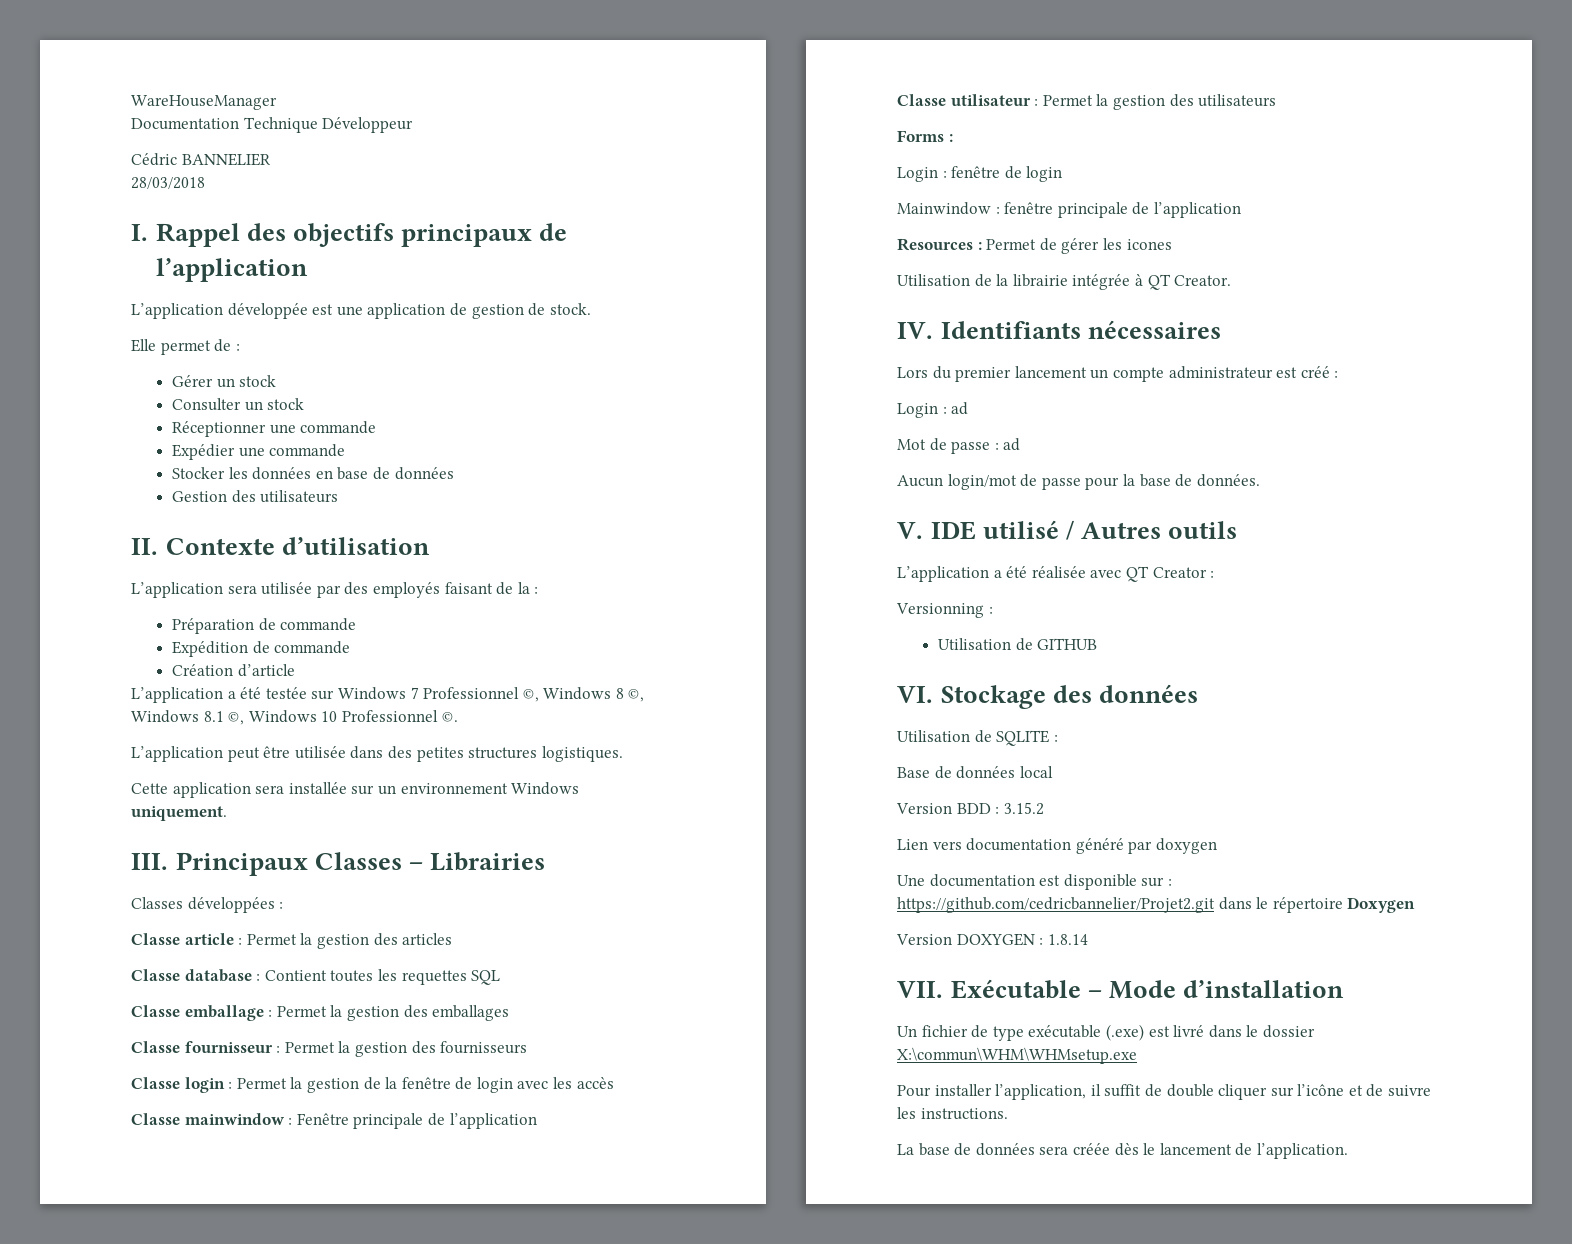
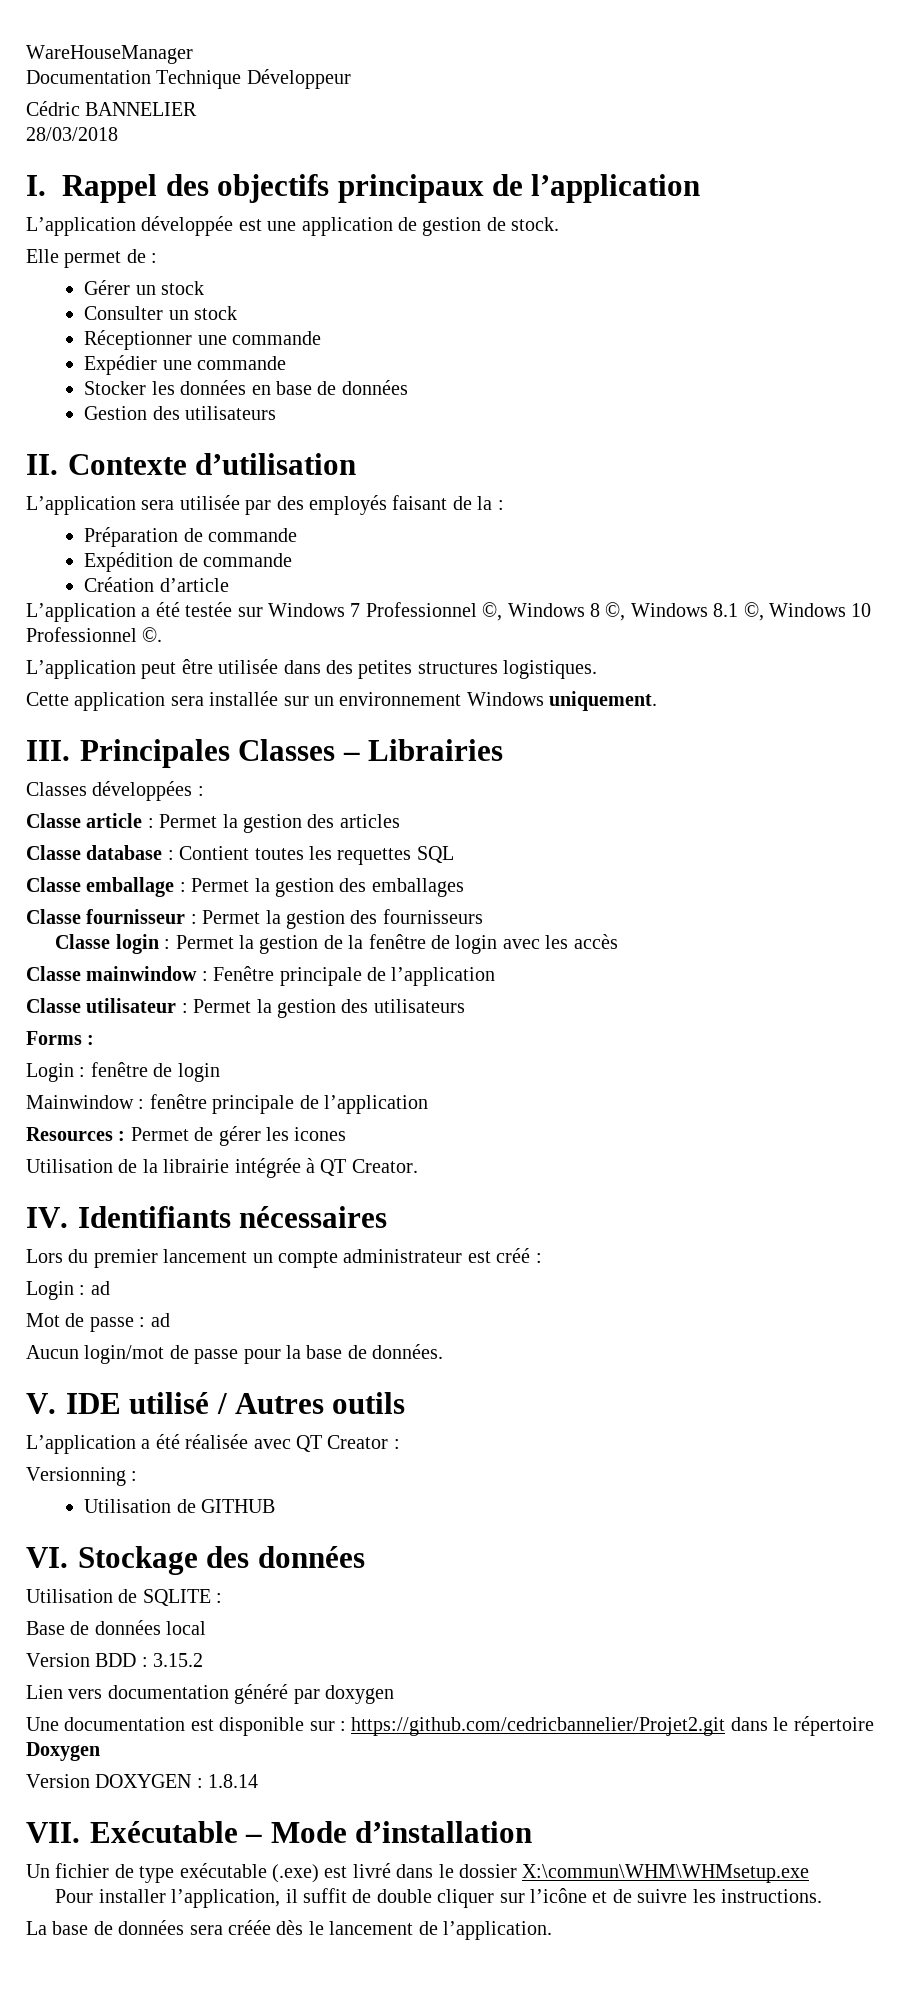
- III. Principaux Classes – Librairies
+ III. Principales Classes – Librairies

